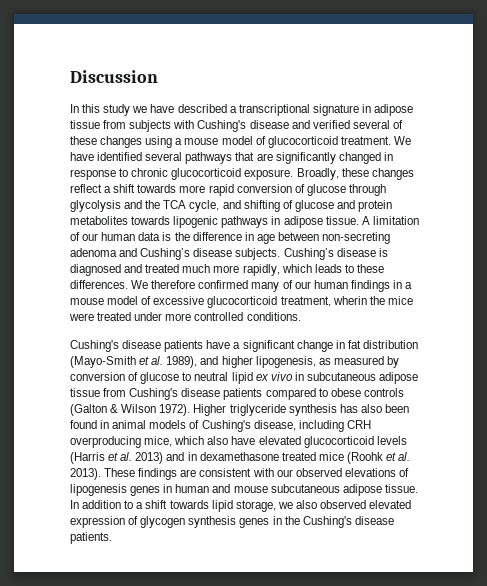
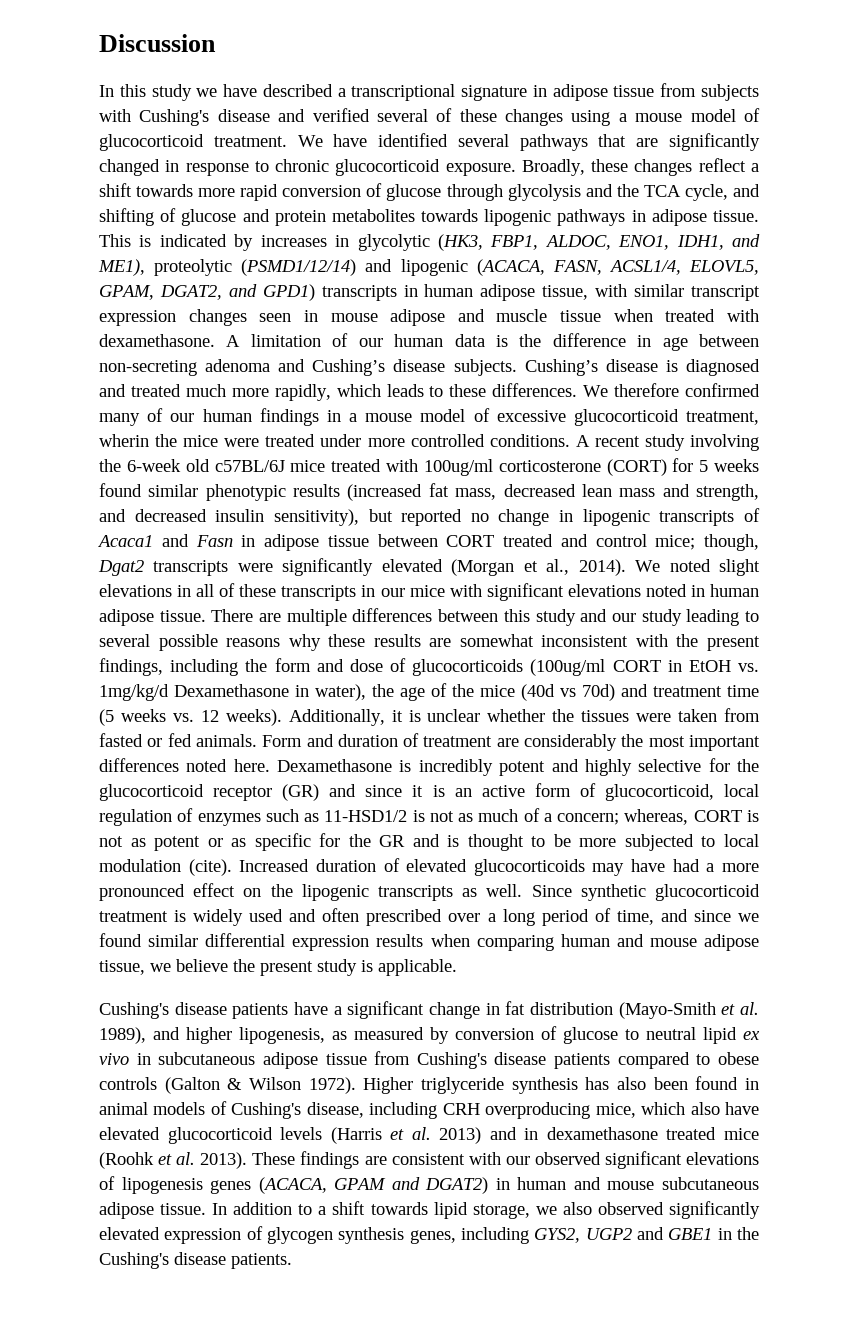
+ This is indicated by increases in glycolytic (HK3, FBP1, ALDOC, ENO1, IDH1, and ME1), proteolytic (PSMD1/12/14) and lipogenic (ACACA, FASN, ACSL1/4, ELOVL5, GPAM, DGAT2, and GPD1) transcripts in human adipose tissue, with similar transcript expression changes seen in mouse adipose and muscle tissue when treated with dexamethasone.
+ A recent study involving the 6-week old c57BL/6J mice treated with 100ug/ml corticosterone (CORT) for 5 weeks found similar phenotypic results (increased fat mass, decreased lean mass and strength, and decreased insulin sensitivity), but reported no change in lipogenic transcripts of Acaca1 and Fasn in adipose tissue between CORT treated and control mice; though, Dgat2 transcripts were significantly elevated (Morgan et al., 2014). We noted slight elevations in all of these transcripts in our mice with significant elevations noted in human adipose tissue. There are multiple differences between this study and our study leading to several possible reasons why these results are somewhat inconsistent with the present findings, including the form and dose of glucocorticoids (100ug/ml CORT in EtOH vs. 1mg/kg/d Dexamethasone in water), the age of the mice (40d vs 70d) and treatment time (5 weeks vs. 12 weeks). Additionally, it is unclear whether the tissues were taken from fasted or fed animals. Form and duration of treatment are considerably the most important differences noted here. Dexamethasone is incredibly potent and highly selective for the glucocorticoid receptor (GR) and since it is an active form of glucocorticoid, local regulation of enzymes such as 11-HSD1/2 is not as much of a concern; whereas, CORT is not as potent or as specific for the GR and is thought to be more subjected to local modulation (cite). Increased duration of elevated glucocorticoids may have had a more pronounced effect on the lipogenic transcripts as well. Since synthetic glucocorticoid treatment is widely used and often prescribed over a long period of time, and since we found similar differential expression results when comparing human and mouse adipose tissue, we believe the present study is applicable.
- These findings are consistent with our observed elevations of lipogenesis genes in human and mouse subcutaneous adipose tissue.
+ These findings are consistent with our observed significant elevations of lipogenesis genes (ACACA, GPAM and DGAT2) in human and mouse subcutaneous adipose tissue.
- In addition to a shift towards lipid storage, we also observed elevated expression of glycogen synthesis genes in the Cushing's disease patients.
+ In addition to a shift towards lipid storage, we also observed significantly elevated expression of glycogen synthesis genes, including GYS2, UGP2 and GBE1 in the Cushing's disease patients.

